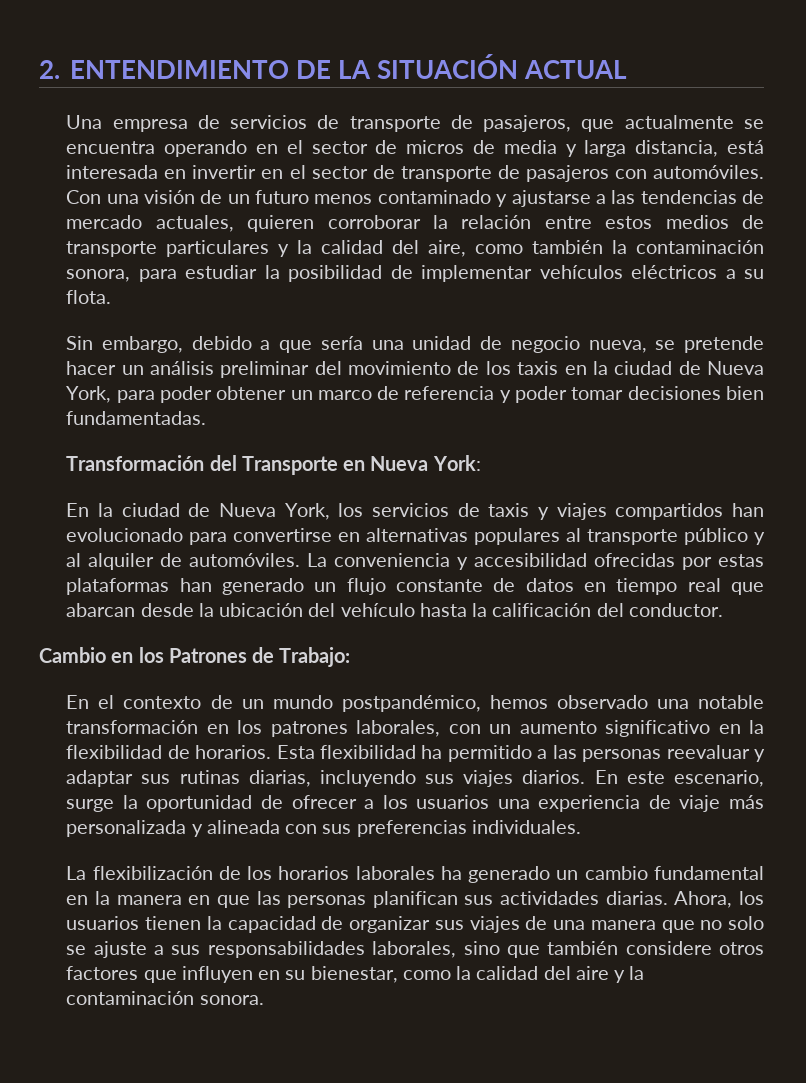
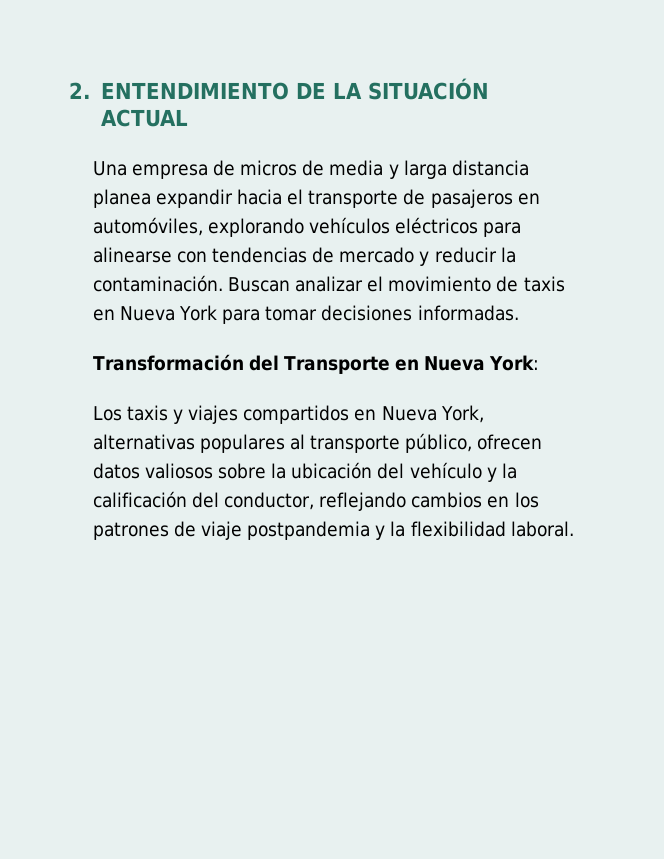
- Una empresa de servicios de transporte de pasajeros, que actualmente se encuentra operando en el sector de micros de media y larga distancia, está interesada en invertir en el sector de transporte de pasajeros con automóviles. Con una visión de un futuro menos contaminado y ajustarse a las tendencias de mercado actuales, quieren corroborar la relación entre estos medios de transporte particulares y la calidad del aire, como también la contaminación sonora, para estudiar la posibilidad de implementar vehículos eléctricos a su flota.
- Sin embargo, debido a que sería una unidad de negocio nueva, se pretende hacer un análisis preliminar del movimiento de los taxis en la ciudad de Nueva York, para poder obtener un marco de referencia y poder tomar decisiones bien fundamentadas.
+ Una empresa de micros de media y larga distancia planea expandir hacia el transporte de pasajeros en automóviles, explorando vehículos eléctricos para alinearse con tendencias de mercado y reducir la contaminación. Buscan analizar el movimiento de taxis en Nueva York para tomar decisiones informadas.
- En la ciudad de Nueva York, los servicios de taxis y viajes compartidos han evolucionado para convertirse en alternativas populares al transporte público y al alquiler de automóviles. La conveniencia y accesibilidad ofrecidas por estas plataformas han generado un flujo constante de datos en tiempo real que abarcan desde la ubicación del vehículo hasta la calificación del conductor.
- Cambio en los Patrones de Trabajo:
- En el contexto de un mundo postpandémico, hemos observado una notable transformación en los patrones laborales, con un aumento significativo en la flexibilidad de horarios. Esta flexibilidad ha permitido a las personas reevaluar y adaptar sus rutinas diarias, incluyendo sus viajes diarios. En este escenario, surge la oportunidad de ofrecer a los usuarios una experiencia de viaje más personalizada y alineada con sus preferencias individuales.
- La flexibilización de los horarios laborales ha generado un cambio fundamental en la manera en que las personas planifican sus actividades diarias. Ahora, los usuarios tienen la capacidad de organizar sus viajes de una manera que no solo se ajuste a sus responsabilidades laborales, sino que también considere otros factores que influyen en su bienestar, como la calidad del aire y la contaminación sonora.
+ Los taxis y viajes compartidos en Nueva York, alternativas populares al transporte público, ofrecen datos valiosos sobre la ubicación del vehículo y la calificación del conductor, reflejando cambios en los patrones de viaje postpandemia y la flexibilidad laboral.

